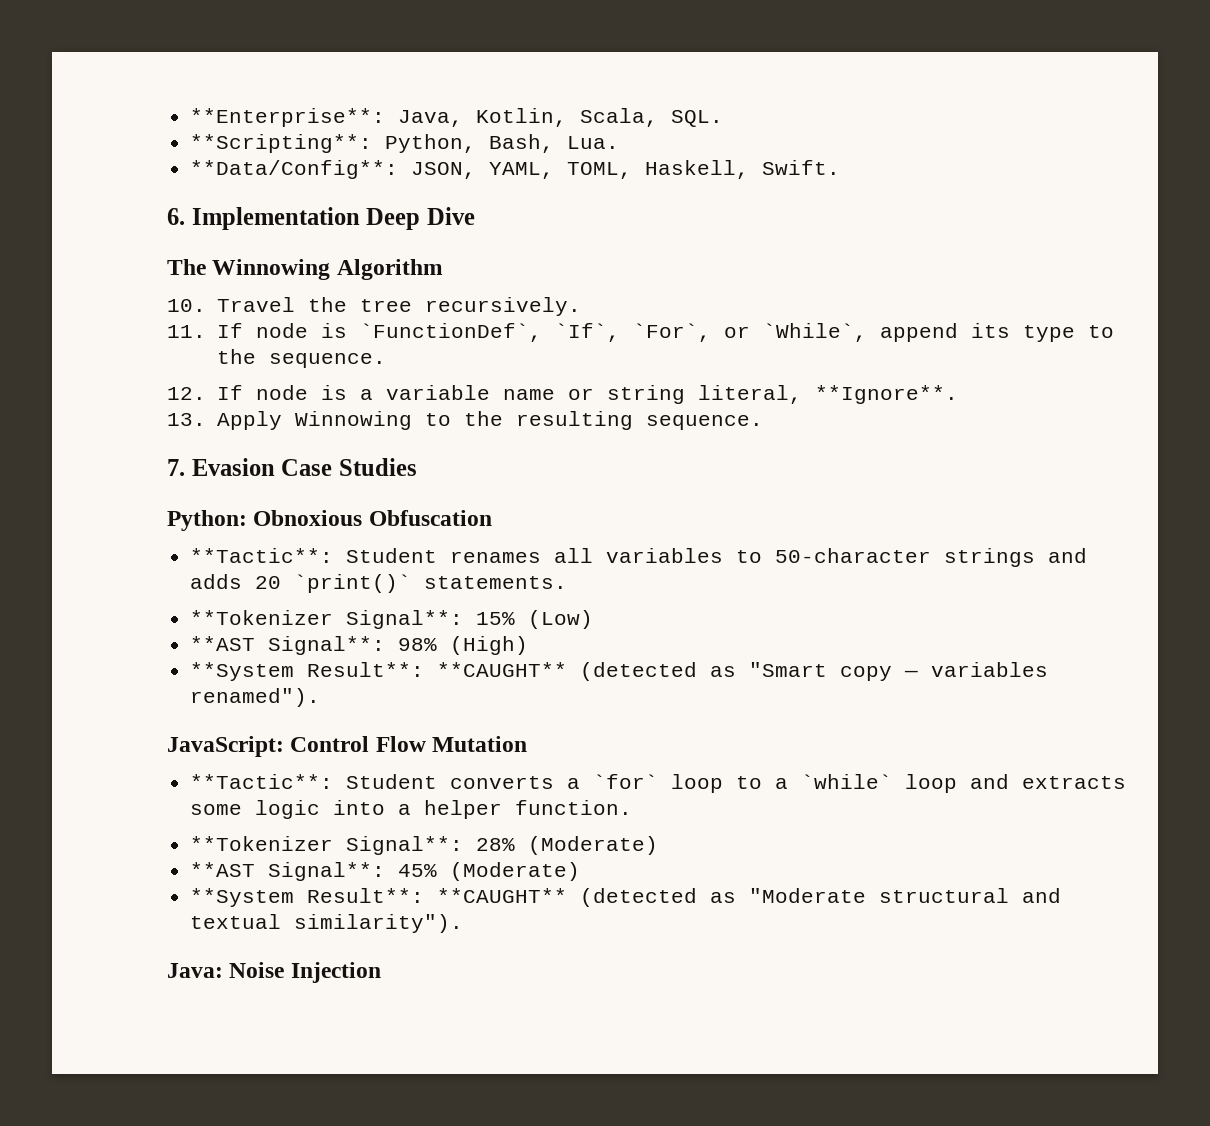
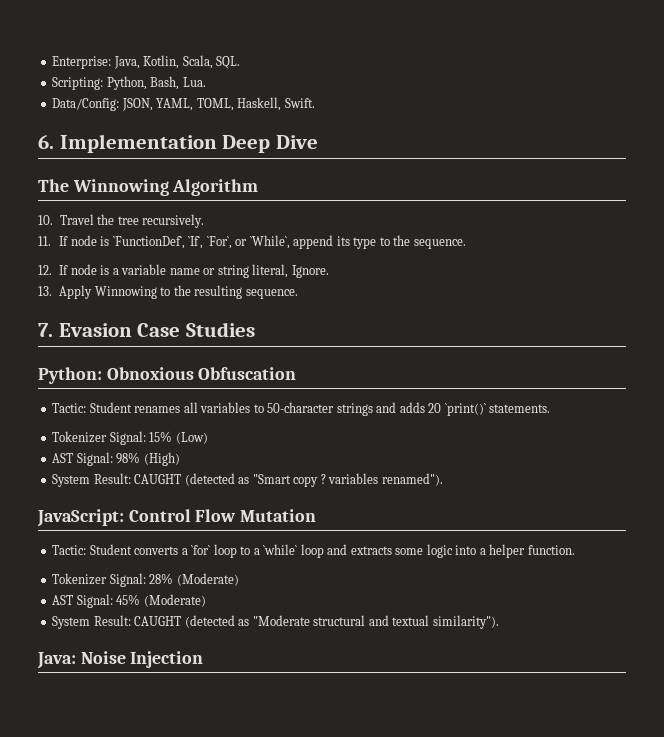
- **Enterprise**: Java, Kotlin, Scala, SQL.
+ Enterprise: Java, Kotlin, Scala, SQL.
- **Scripting**: Python, Bash, Lua.
+ Scripting: Python, Bash, Lua.
- **Data/Config**: JSON, YAML, TOML, Haskell, Swift.
+ Data/Config: JSON, YAML, TOML, Haskell, Swift.
- 12. If node is a variable name or string literal, **Ignore**.
+ 12. If node is a variable name or string literal, Ignore.
- **Tactic**: Student renames all variables to 50-character strings and adds 20 `print()` statements.
+ Tactic: Student renames all variables to 50-character strings and adds 20 `print()` statements.
- **Tokenizer Signal**: 15% (Low)
+ Tokenizer Signal: 15% (Low)
- **AST Signal**: 98% (High)
+ AST Signal: 98% (High)
- **System Result**: **CAUGHT** (detected as "Smart copy — variables renamed").
+ System Result: CAUGHT (detected as "Smart copy ? variables renamed").
- **Tactic**: Student converts a `for` loop to a `while` loop and extracts some logic into a helper function.
+ Tactic: Student converts a `for` loop to a `while` loop and extracts some logic into a helper function.
- **Tokenizer Signal**: 28% (Moderate)
+ Tokenizer Signal: 28% (Moderate)
- **AST Signal**: 45% (Moderate)
+ AST Signal: 45% (Moderate)
- **System Result**: **CAUGHT** (detected as "Moderate structural and textual similarity").
+ System Result: CAUGHT (detected as "Moderate structural and textual similarity").

